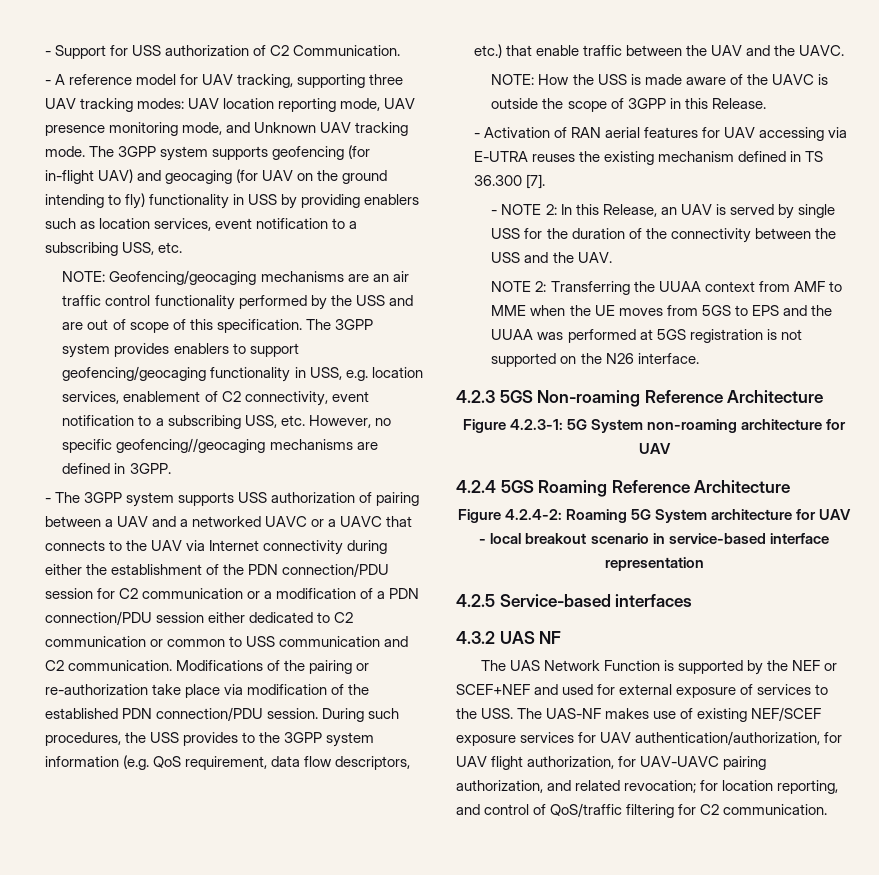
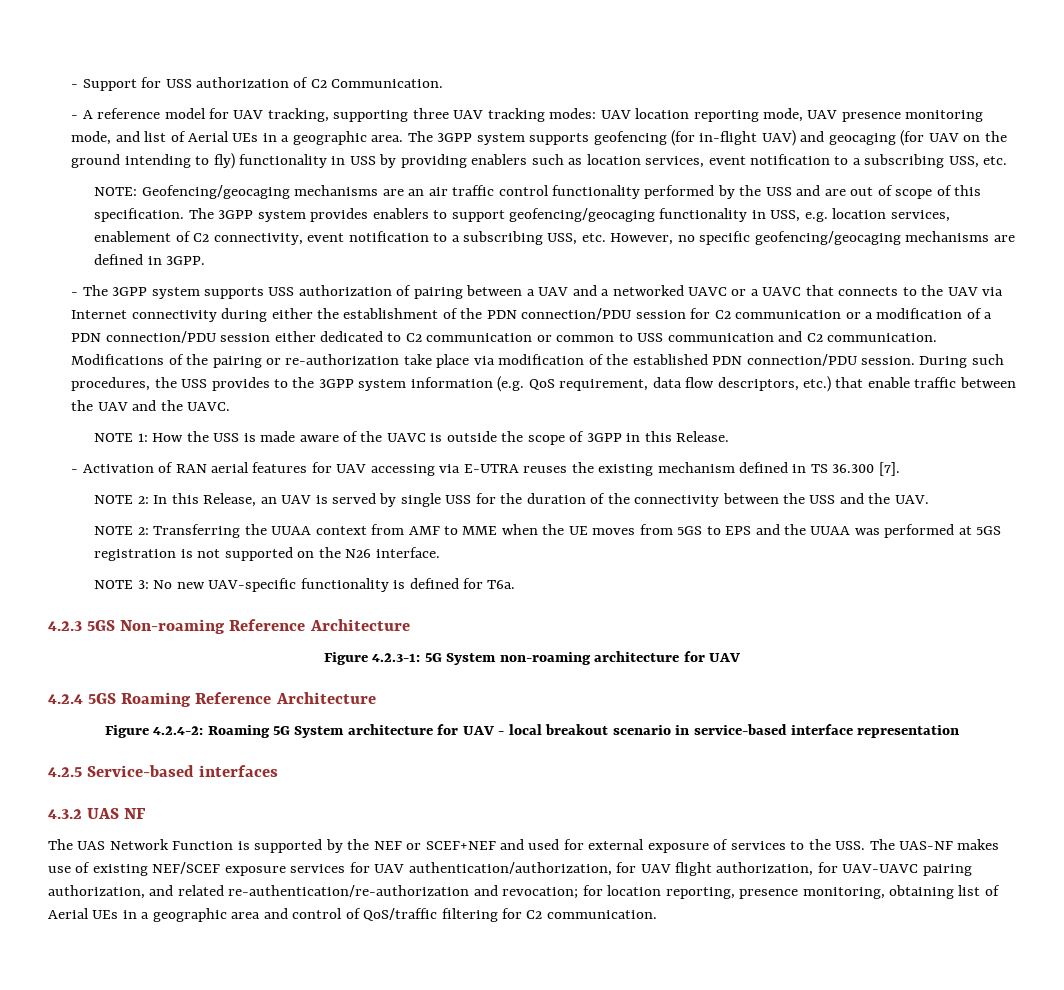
- - A reference model for UAV tracking, supporting three UAV tracking modes: UAV location reporting mode, UAV presence monitoring mode, and Unknown UAV tracking mode.
+ - A reference model for UAV tracking, supporting three UAV tracking modes: UAV location reporting mode, UAV presence monitoring mode, and list of Aerial UEs in a geographic area.
- The 3GPP system provides enablers to support geofencing/geocaging functionality in USS, e.g. location services, enablement of C2 connectivity, event notification to a subscribing USS, etc. However, no specific geofencing//geocaging mechanisms are defined in 3GPP.
+ The 3GPP system provides enablers to support geofencing/geocaging functionality in USS, e.g. location services, enablement of C2 connectivity, event notification to a subscribing USS, etc. However, no specific geofencing/geocaging mechanisms are defined in 3GPP.
- NOTE: How the USS is made aware of the UAVC is outside the scope of 3GPP in this Release.
+ NOTE 1: How the USS is made aware of the UAVC is outside the scope of 3GPP in this Release.
- - NOTE 2: In this Release, an UAV is served by single USS for the duration of the connectivity between the USS and the UAV.
+ NOTE 2: In this Release, an UAV is served by single USS for the duration of the connectivity between the USS and the UAV.
+ NOTE 3: No new UAV-specific functionality is defined for T6a.
- The UAS Network Function is supported by the NEF or SCEF+NEF and used for external exposure of services to the USS. The UAS-NF makes use of existing NEF/SCEF exposure services for UAV authentication/authorization, for UAV flight authorization, for UAV-UAVC pairing authorization, and related revocation; for location reporting, and control of QoS/traffic filtering for C2 communication.
+ The UAS Network Function is supported by the NEF or SCEF+NEF and used for external exposure of services to the USS. The UAS-NF makes use of existing NEF/SCEF exposure services for UAV authentication/authorization, for UAV flight authorization, for UAV-UAVC pairing authorization, and related re-authentication/re-authorization and revocation; for location reporting, presence monitoring, obtaining list of Aerial UEs in a geographic area and control of QoS/traffic filtering for C2 communication.

